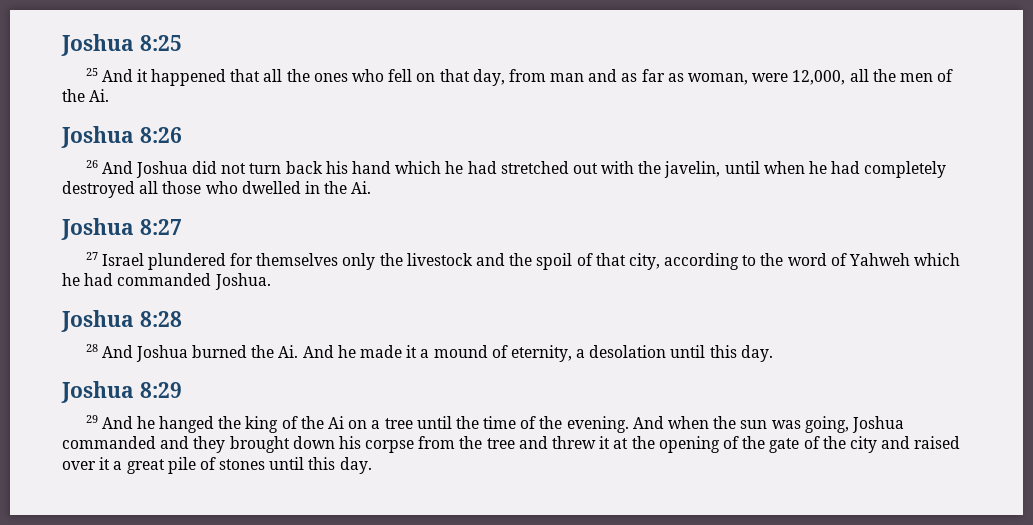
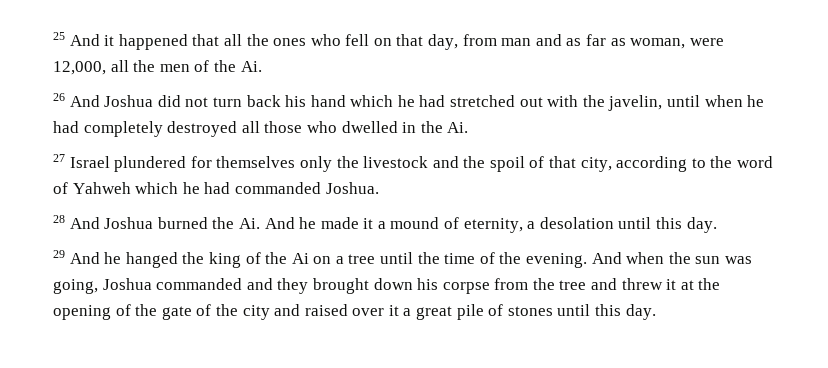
- Joshua 8:25
- Joshua 8:26
- Joshua 8:27
- Joshua 8:28
- Joshua 8:29

